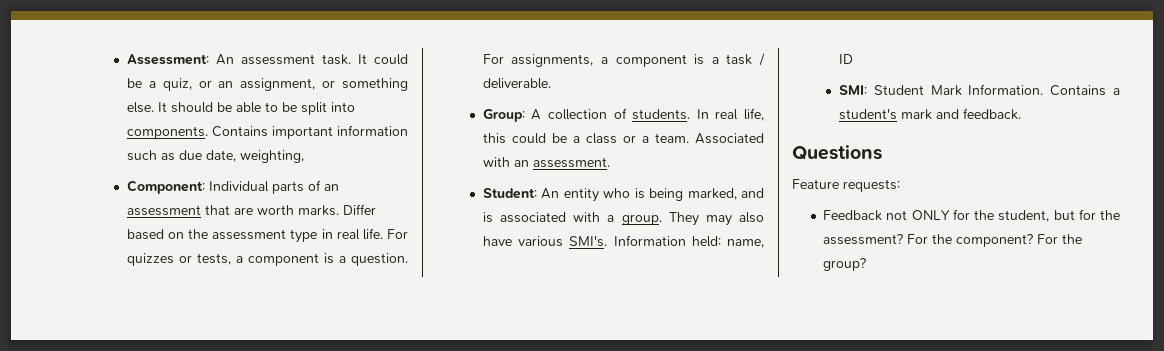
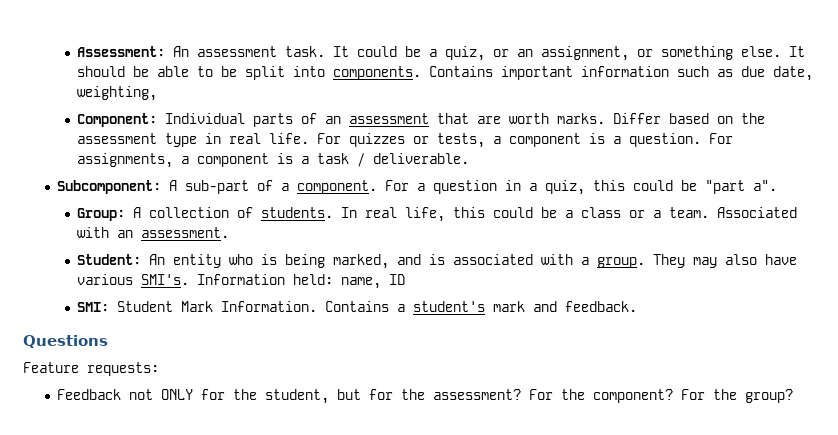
+ Subcomponent: A sub-part of a component. For a question in a quiz, this could be "part a".

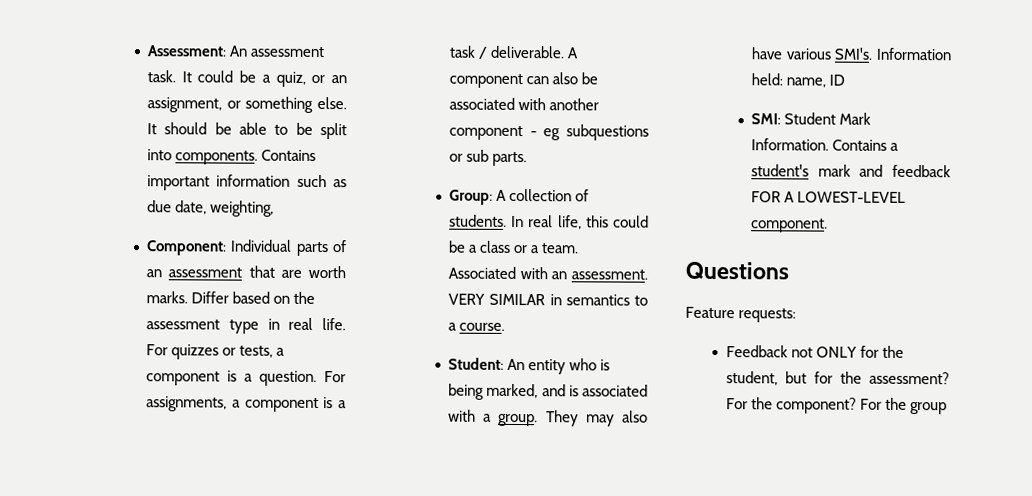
- For assignments, a component is a task / deliverable.
- Subcomponent: A sub-part of a component. For a question in a quiz, this could be "part a".
+ For assignments, a component is a task / deliverable. A component can also be associated with another component - eg subquestions or sub parts.
+ VERY SIMILAR in semantics to a course.
- Contains a student's mark and feedback.
+ Contains a student's mark and feedback FOR A LOWEST-LEVEL component.
- For the group?
+ For the group

